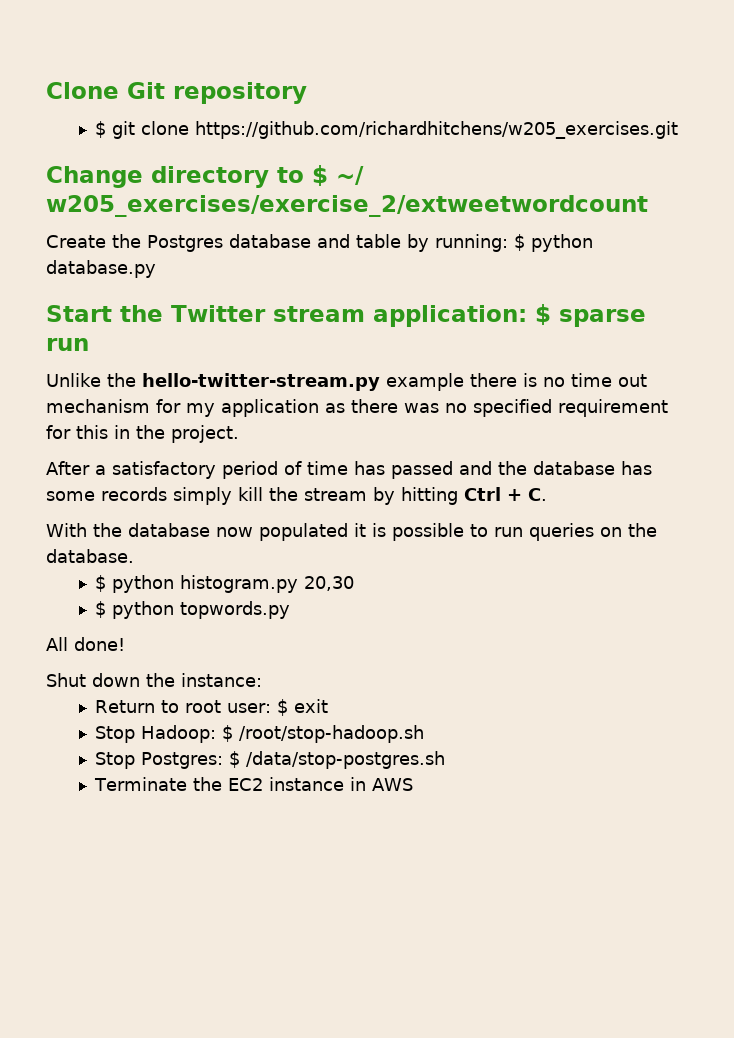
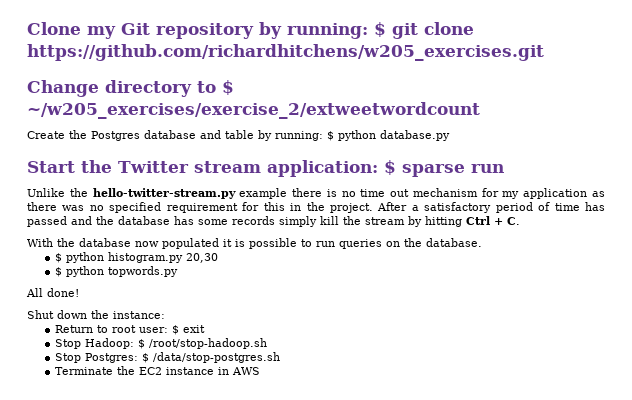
- Clone Git repository
- $ git clone https://github.com/richardhitchens/w205_exercises.git
+ Clone my Git repository by running: $ git clone https://github.com/richardhitchens/w205_exercises.git
- Change directory to $ ~/ w205_exercises/exercise_2/extweetwordcount
+ Change directory to $ ~/w205_exercises/exercise_2/extweetwordcount
- Unlike the hello-twitter-stream.py example there is no time out mechanism for my application as there was no specified requirement for this in the project.
- After a satisfactory period of time has passed and the database has some records simply kill the stream by hitting Ctrl + C.
+ Unlike the hello-twitter-stream.py example there is no time out mechanism for my application as there was no specified requirement for this in the project. After a satisfactory period of time has passed and the database has some records simply kill the stream by hitting Ctrl + C.

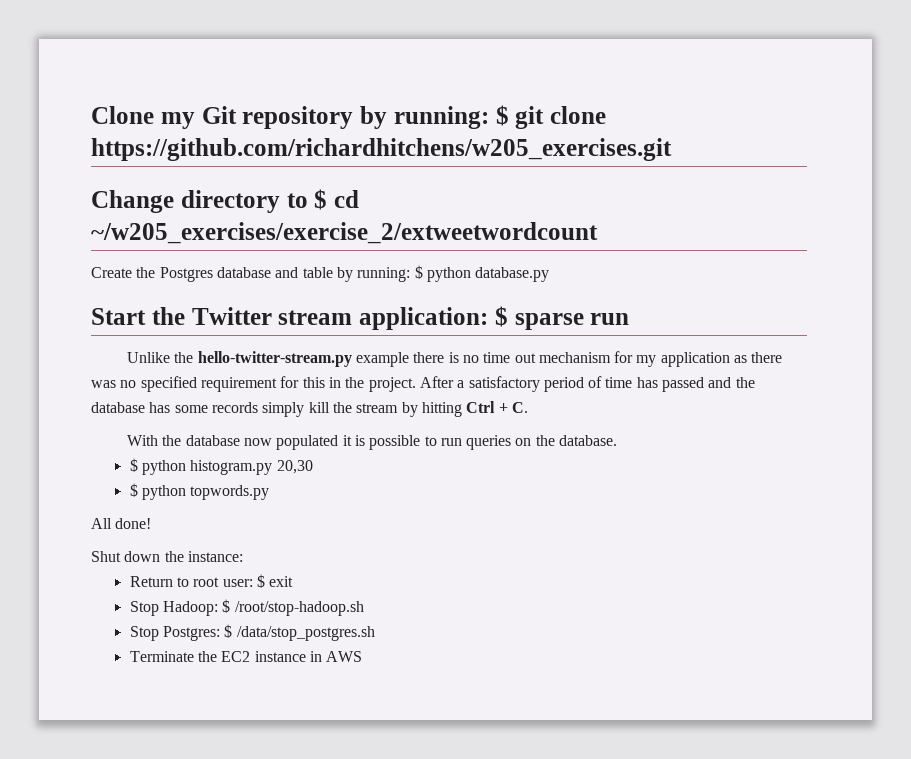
- Change directory to $ ~/w205_exercises/exercise_2/extweetwordcount
+ Change directory to $ cd ~/w205_exercises/exercise_2/extweetwordcount
- Stop Postgres: $ /data/stop-postgres.sh
+ Stop Postgres: $ /data/stop_postgres.sh

